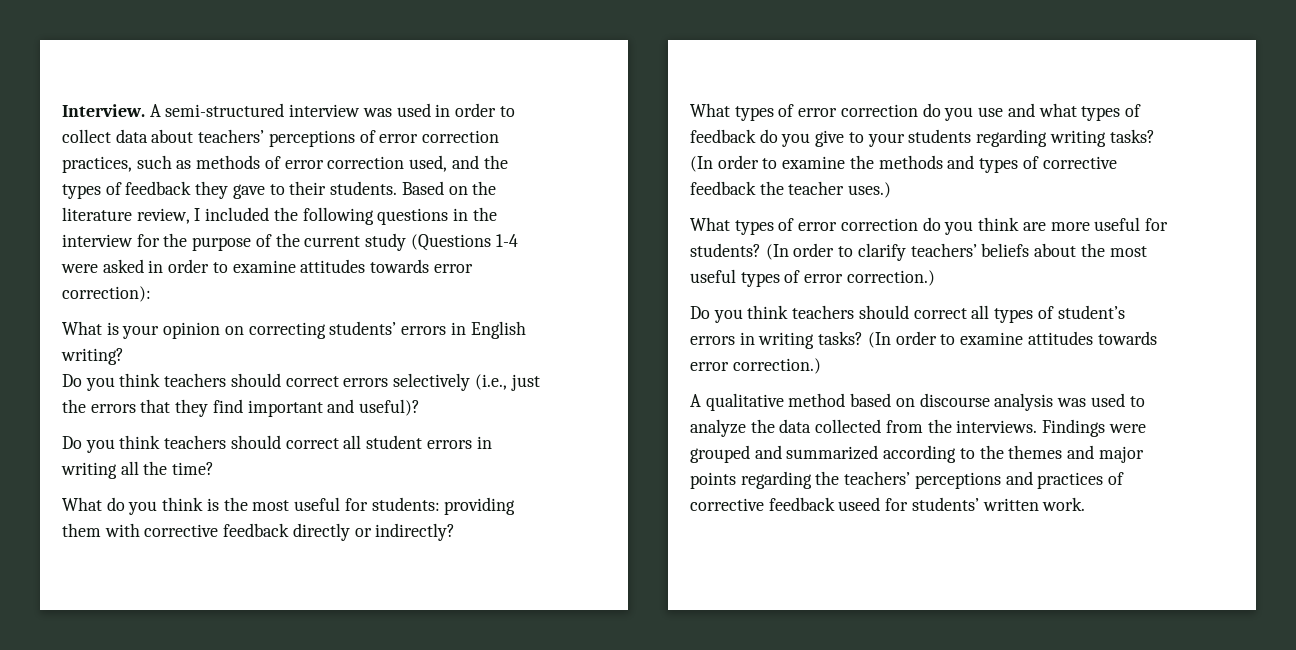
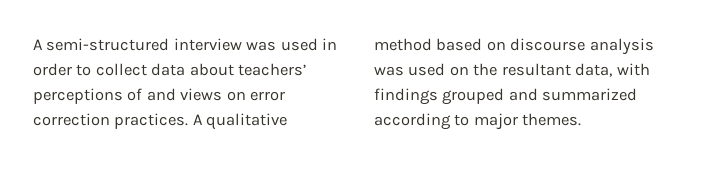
- Interview. A semi-structured interview was used in order to collect data about teachers’ perceptions of error correction practices, such as methods of error correction used, and the types of feedback they gave to their students. Based on the literature review, I included the following questions in the interview for the purpose of the current study (Questions 1-4 were asked in order to examine attitudes towards error correction):
- What is your opinion on correcting students’ errors in English writing?
- Do you think teachers should correct errors selectively (i.e., just the errors that they find important and useful)?
- Do you think teachers should correct all student errors in writing all the time?
- What do you think is the most useful for students: providing them with corrective feedback directly or indirectly?
- What types of error correction do you use and what types of feedback do you give to your students regarding writing tasks? (In order to examine the methods and types of corrective feedback the teacher uses.)
- What types of error correction do you think are more useful for students? (In order to clarify teachers’ beliefs about the most useful types of error correction.)
- Do you think teachers should correct all types of student’s errors in writing tasks? (In order to examine attitudes towards error correction.)
- A qualitative method based on discourse analysis was used to analyze the data collected from the interviews. Findings were grouped and summarized according to the themes and major points regarding the teachers’ perceptions and practices of corrective feedback useed for students’ written work.
+ A semi-structured interview was used in order to collect data about teachers’ perceptions of and views on error correction practices. A qualitative method based on discourse analysis was used on the resultant data, with findings grouped and summarized according to major themes.

